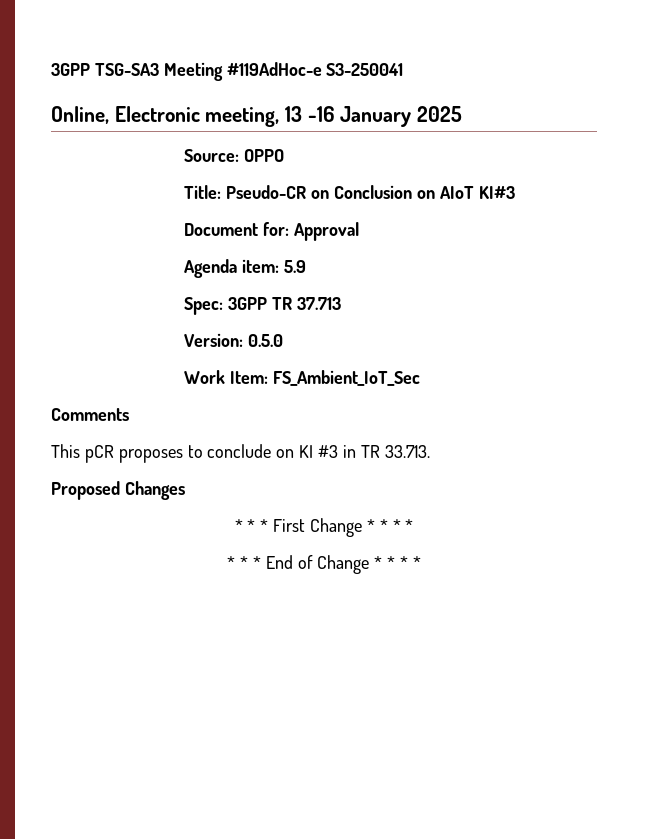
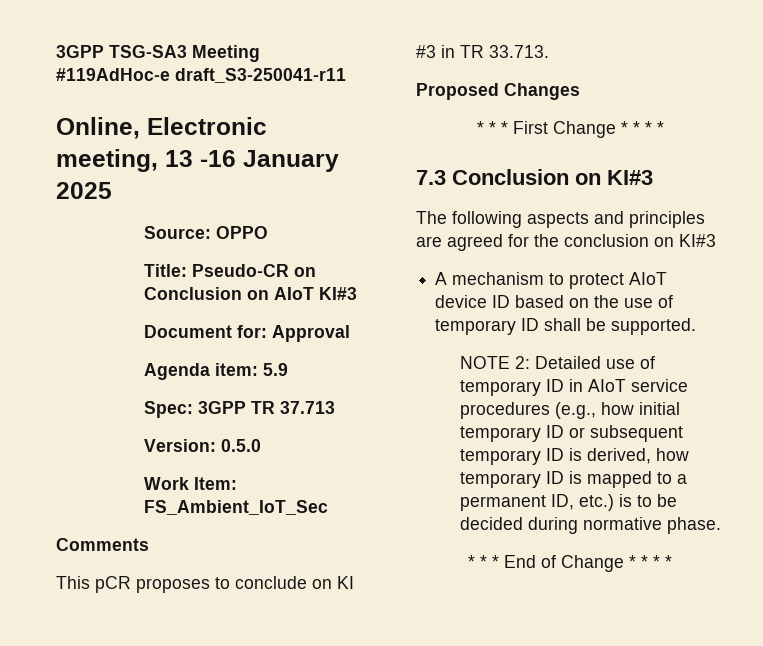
- 3GPP TSG-SA3 Meeting #119AdHoc-e S3-250041
+ 3GPP TSG-SA3 Meeting #119AdHoc-e draft_S3-250041-r11
+ 7.3 Conclusion on KI#3
+ The following aspects and principles are agreed for the conclusion on KI#3
+ A mechanism to protect AIoT device ID based on the use of temporary ID shall be supported.
+ NOTE 2: Detailed use of temporary ID in AIoT service procedures (e.g., how initial temporary ID or subsequent temporary ID is derived, how temporary ID is mapped to a permanent ID, etc.) is to be decided during normative phase.

